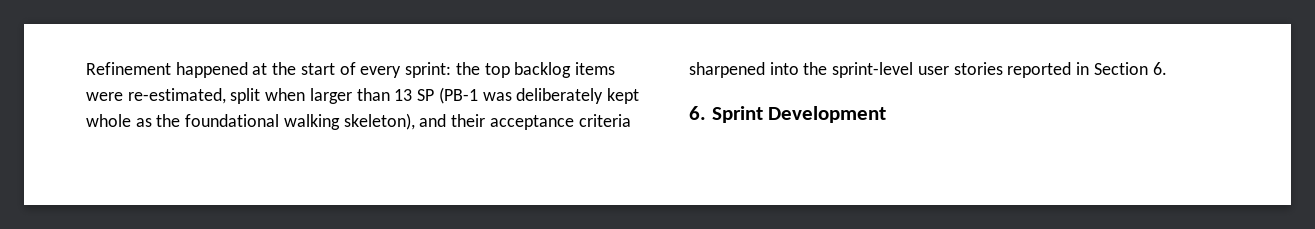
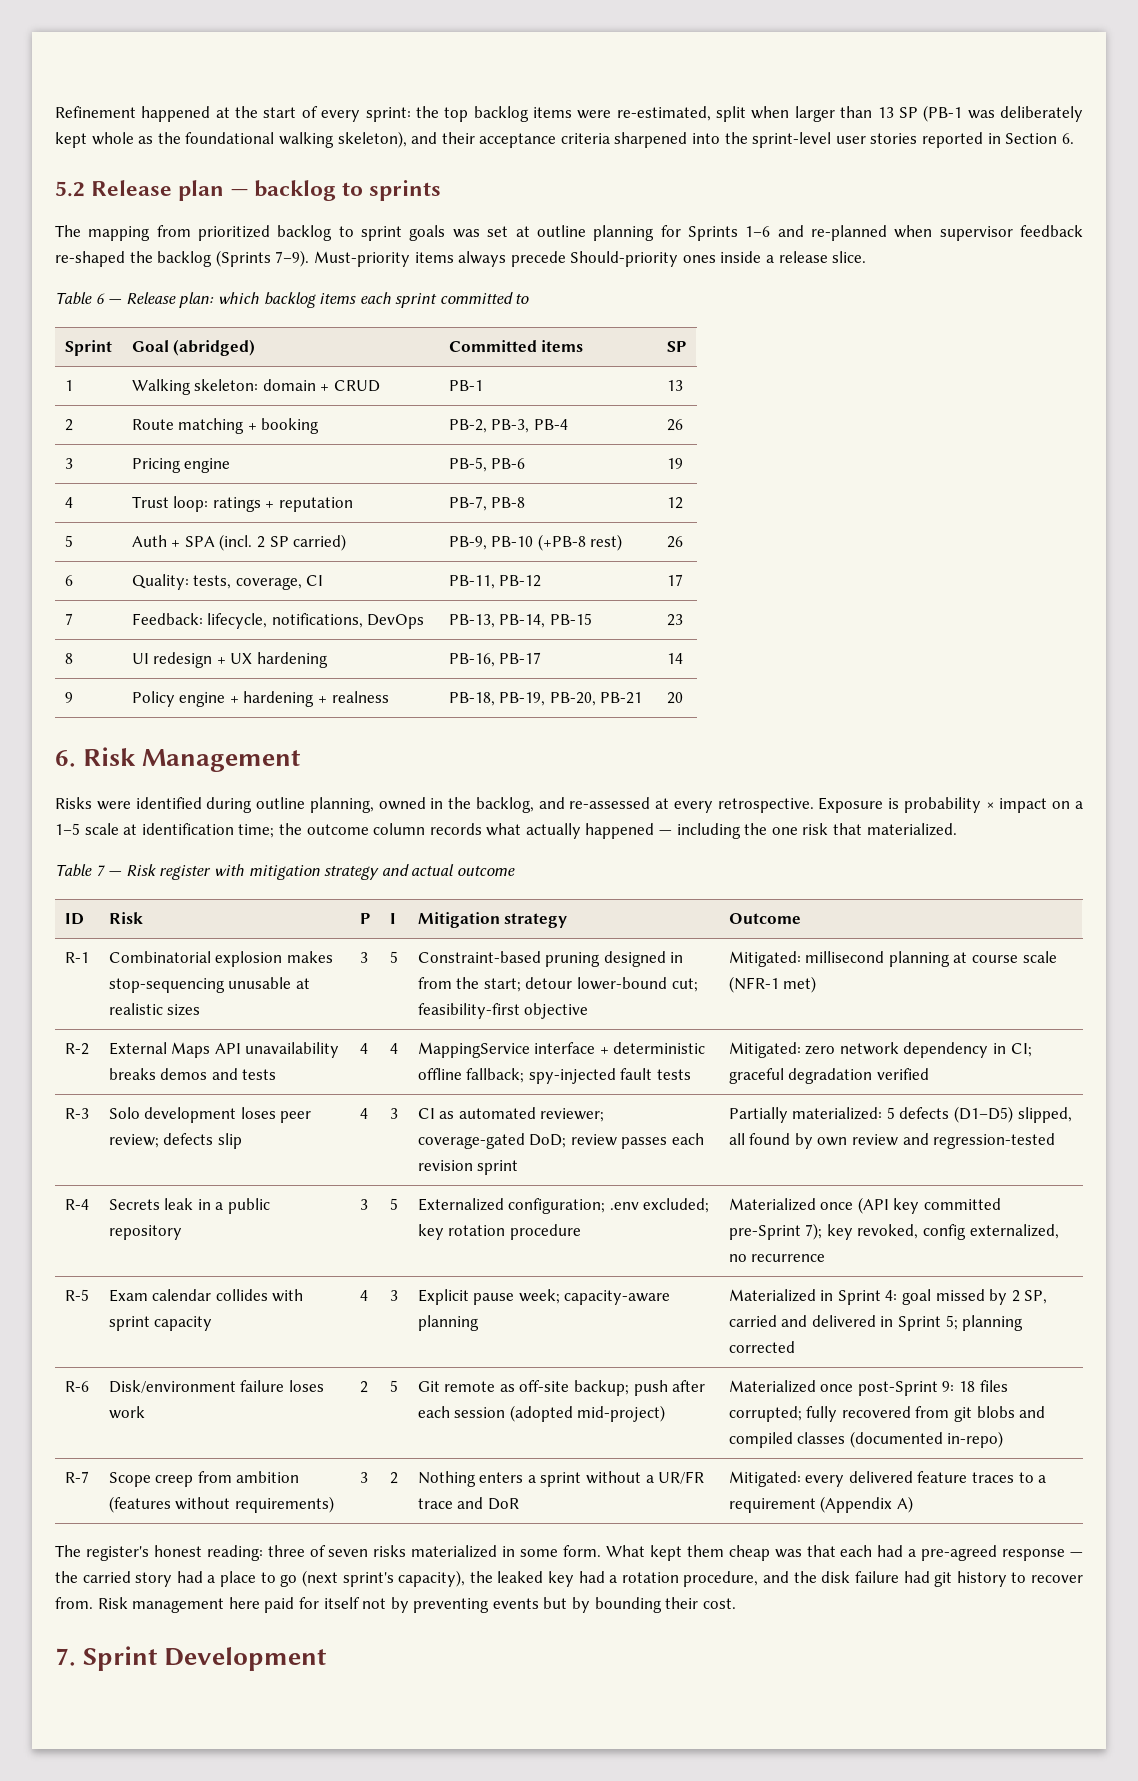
- 6. Sprint Development
+ 5.2 Release plan — backlog to sprints
+ The mapping from prioritized backlog to sprint goals was set at outline planning for Sprints 1–6 and re-planned when supervisor feedback re-shaped the backlog (Sprints 7–9). Must-priority items always precede Should-priority ones inside a release slice.
+ Table 6 — Release plan: which backlog items each sprint committed to
+ Sprint | Goal (abridged) | Committed items | SP
+ 1 | Walking skeleton: domain + CRUD | PB-1 | 13
+ 2 | Route matching + booking | PB-2, PB-3, PB-4 | 26
+ 3 | Pricing engine | PB-5, PB-6 | 19
+ 4 | Trust loop: ratings + reputation | PB-7, PB-8 | 12
+ 5 | Auth + SPA (incl. 2 SP carried) | PB-9, PB-10 (+PB-8 rest) | 26
+ 6 | Quality: tests, coverage, CI | PB-11, PB-12 | 17
+ 7 | Feedback: lifecycle, notifications, DevOps | PB-13, PB-14, PB-15 | 23
+ 8 | UI redesign + UX hardening | PB-16, PB-17 | 14
+ 9 | Policy engine + hardening + realness | PB-18, PB-19, PB-20, PB-21 | 20
+ 6. Risk Management
+ Risks were identified during outline planning, owned in the backlog, and re-assessed at every retrospective. Exposure is probability × impact on a 1–5 scale at identification time; the outcome column records what actually happened — including the one risk that materialized.
+ Table 7 — Risk register with mitigation strategy and actual outcome
+ ID | Risk | P | I | Mitigation strategy | Outcome
+ R-1 | Combinatorial explosion makes stop-sequencing unusable at realistic sizes | 3 | 5 | Constraint-based pruning designed in from the start; detour lower-bound cut; feasibility-first objective | Mitigated: millisecond planning at course scale (NFR-1 met)
+ R-2 | External Maps API unavailability breaks demos and tests | 4 | 4 | MappingService interface + deterministic offline fallback; spy-injected fault tests | Mitigated: zero network dependency in CI; graceful degradation verified
+ R-3 | Solo development loses peer review; defects slip | 4 | 3 | CI as automated reviewer; coverage-gated DoD; review passes each revision sprint | Partially materialized: 5 defects (D1–D5) slipped, all found by own review and regression-tested
+ R-4 | Secrets leak in a public repository | 3 | 5 | Externalized configuration; .env excluded; key rotation procedure | Materialized once (API key committed pre-Sprint 7); key revoked, config externalized, no recurrence
+ R-5 | Exam calendar collides with sprint capacity | 4 | 3 | Explicit pause week; capacity-aware planning | Materialized in Sprint 4: goal missed by 2 SP, carried and delivered in Sprint 5; planning corrected
+ R-6 | Disk/environment failure loses work | 2 | 5 | Git remote as off-site backup; push after each session (adopted mid-project) | Materialized once post-Sprint 9: 18 files corrupted; fully recovered from git blobs and compiled classes (documented in-repo)
+ R-7 | Scope creep from ambition (features without requirements) | 3 | 2 | Nothing enters a sprint without a UR/FR trace and DoR | Mitigated: every delivered feature traces to a requirement (Appendix A)
+ The register's honest reading: three of seven risks materialized in some form. What kept them cheap was that each had a pre-agreed response — the carried story had a place to go (next sprint's capacity), the leaked key had a rotation procedure, and the disk failure had git history to recover from. Risk management here paid for itself not by preventing events but by bounding their cost.
+ 7. Sprint Development

